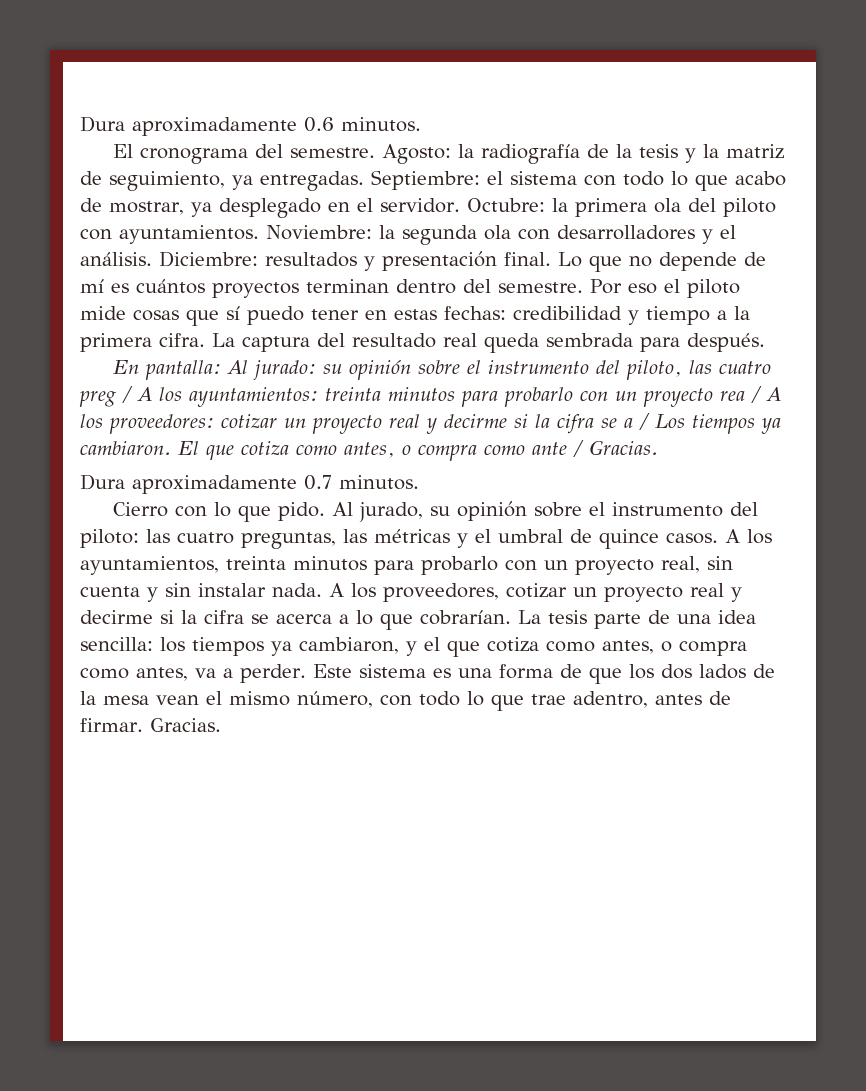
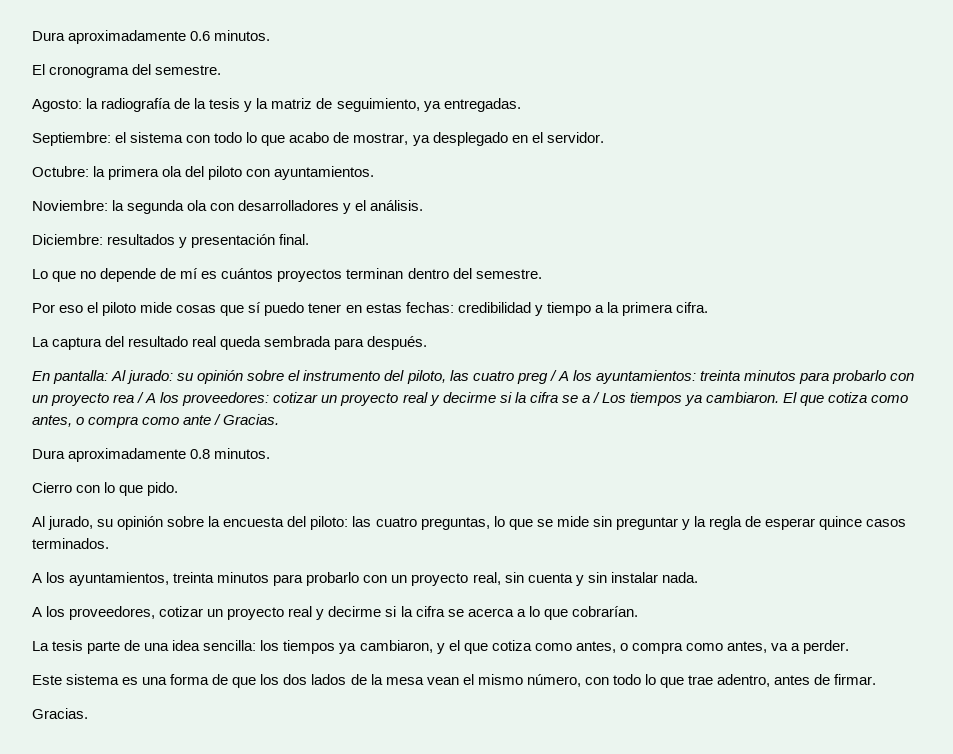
- El cronograma del semestre. Agosto:
+ El cronograma del semestre.
+ Agosto:
- la radiografía de la tesis y la matriz de seguimiento, ya entregadas. Septiembre:
+ la radiografía de la tesis y la matriz de seguimiento, ya entregadas.
+ Septiembre:
- el sistema con todo lo que acabo de mostrar, ya desplegado en el servidor. Octubre:
+ el sistema con todo lo que acabo de mostrar, ya desplegado en el servidor.
+ Octubre:
- la primera ola del piloto con ayuntamientos. Noviembre:
+ la primera ola del piloto con ayuntamientos.
+ Noviembre:
- la segunda ola con desarrolladores y el análisis. Diciembre:
+ la segunda ola con desarrolladores y el análisis.
+ Diciembre:
- resultados y presentación final. Lo que no depende de mí es cuántos proyectos terminan dentro del semestre. Por eso el piloto mide cosas que sí puedo tener en estas fechas:
+ resultados y presentación final.
+ Lo que no depende de mí es cuántos proyectos terminan dentro del semestre.
+ Por eso el piloto mide cosas que sí puedo tener en estas fechas:
- credibilidad y tiempo a la primera cifra. La captura del resultado real queda sembrada para después.
+ credibilidad y tiempo a la primera cifra.
+ La captura del resultado real queda sembrada para después.
- Dura aproximadamente 0.7 minutos.
+ Dura aproximadamente 0.8 minutos.
- Cierro con lo que pido. Al jurado, su opinión sobre el instrumento del piloto:
+ Cierro con lo que pido.
+ Al jurado, su opinión sobre la encuesta del piloto:
- las cuatro preguntas, las métricas y el umbral de quince casos. A los ayuntamientos, treinta minutos para probarlo con un proyecto real, sin cuenta y sin instalar nada. A los proveedores, cotizar un proyecto real y decirme si la cifra se acerca a lo que cobrarían. La tesis parte de una idea sencilla:
+ las cuatro preguntas, lo que se mide sin preguntar y la regla de esperar quince casos terminados.
+ A los ayuntamientos, treinta minutos para probarlo con un proyecto real, sin cuenta y sin instalar nada.
+ A los proveedores, cotizar un proyecto real y decirme si la cifra se acerca a lo que cobrarían.
+ La tesis parte de una idea sencilla:
- los tiempos ya cambiaron, y el que cotiza como antes, o compra como antes, va a perder. Este sistema es una forma de que los dos lados de la mesa vean el mismo número, con todo lo que trae adentro, antes de firmar. Gracias.
+ los tiempos ya cambiaron, y el que cotiza como antes, o compra como antes, va a perder.
+ Este sistema es una forma de que los dos lados de la mesa vean el mismo número, con todo lo que trae adentro, antes de firmar.
+ Gracias.

